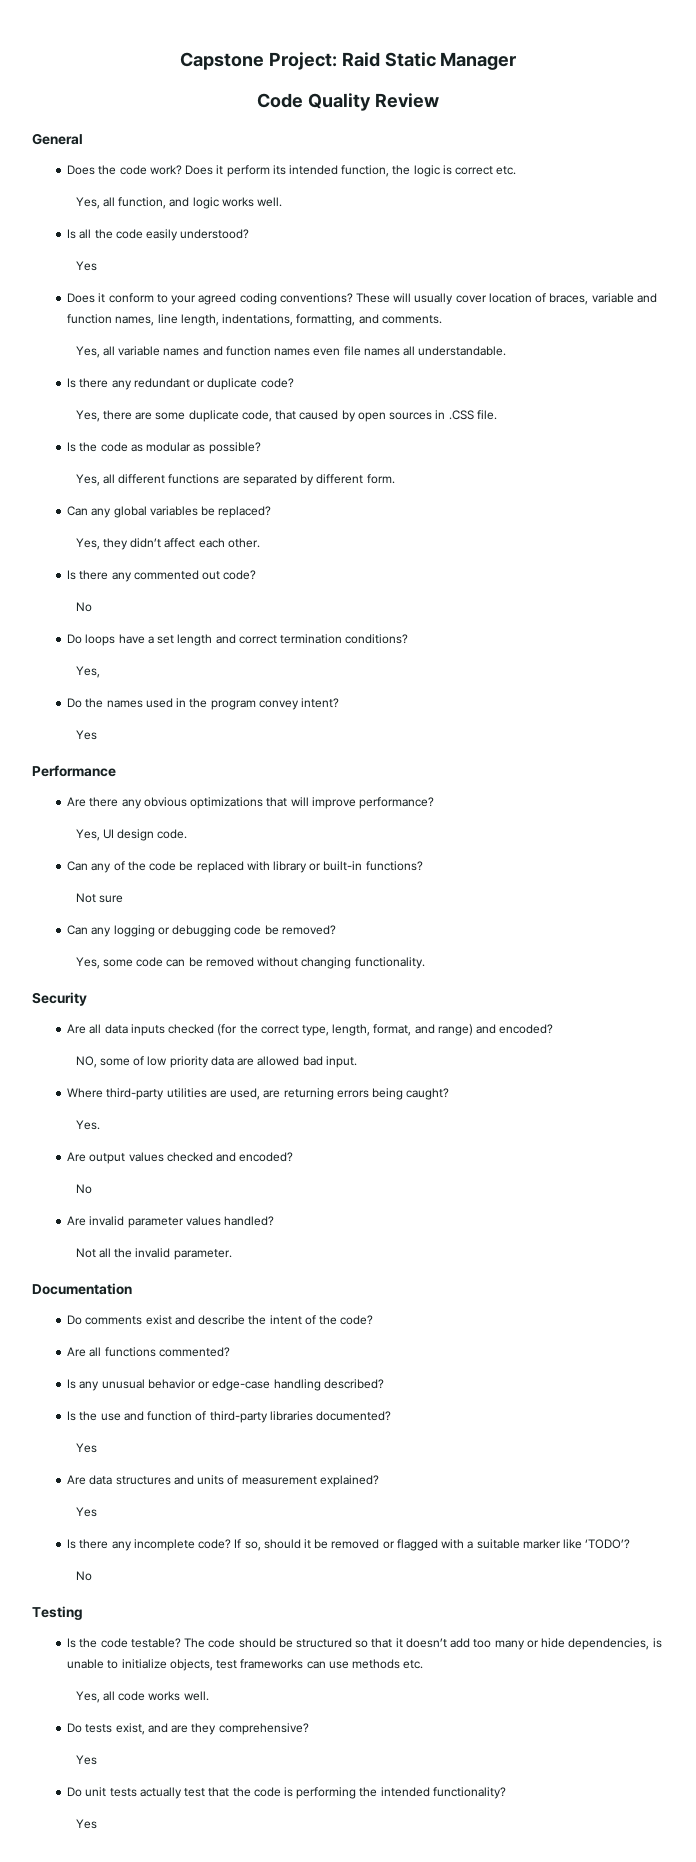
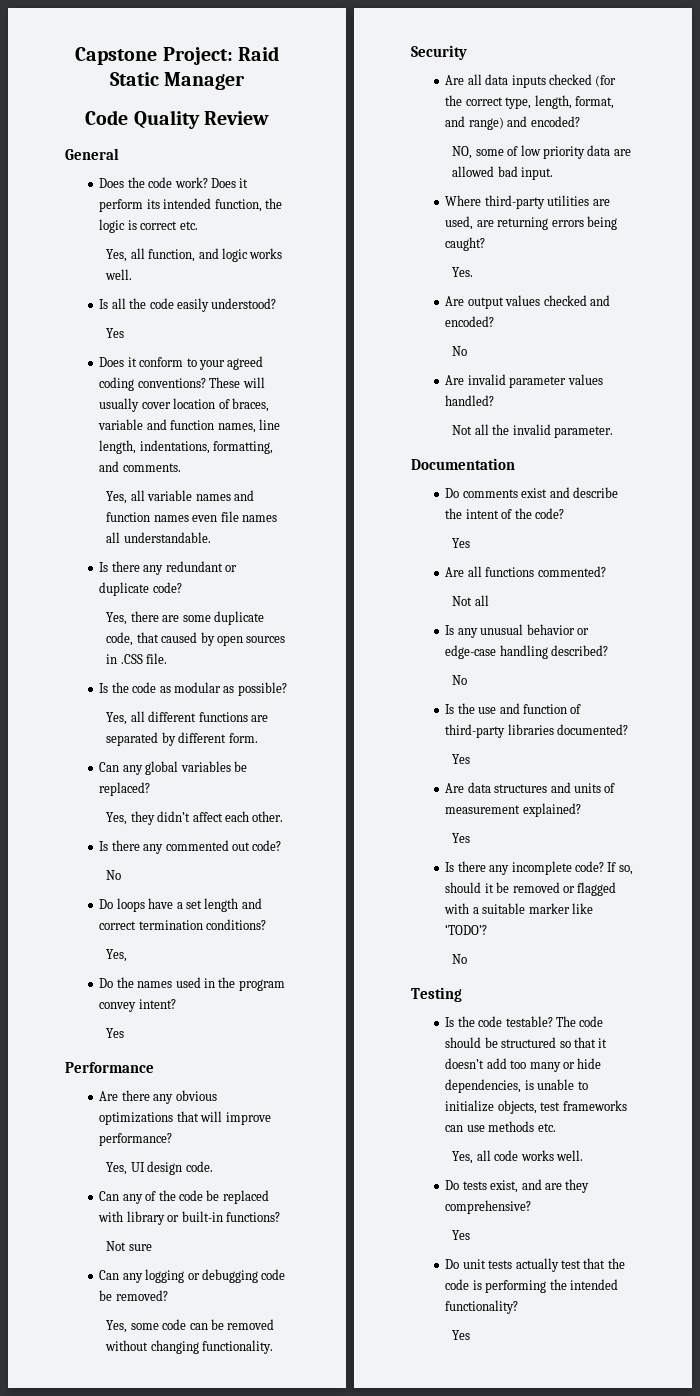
  Do comments exist and describe the intent of the code?
+ Yes
  Are all functions commented?
+ Not all
  Is any unusual behavior or edge-case handling described?
+ No

